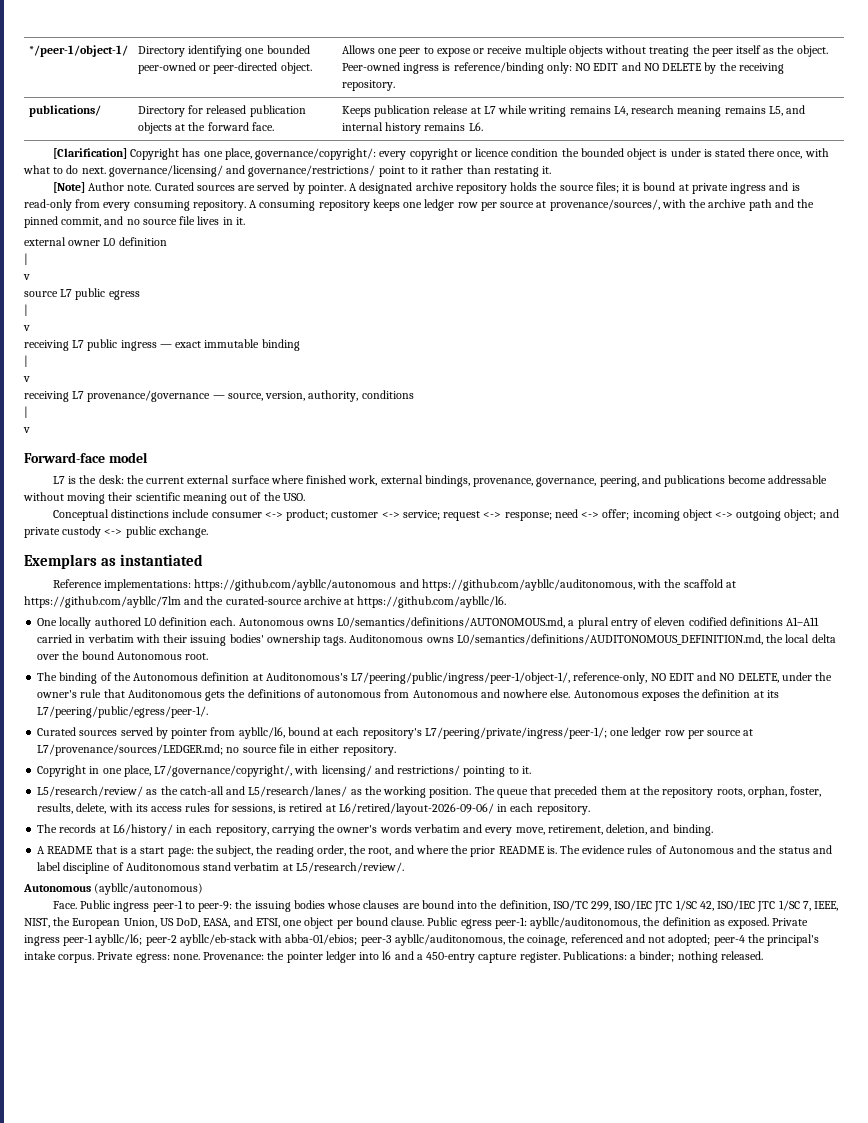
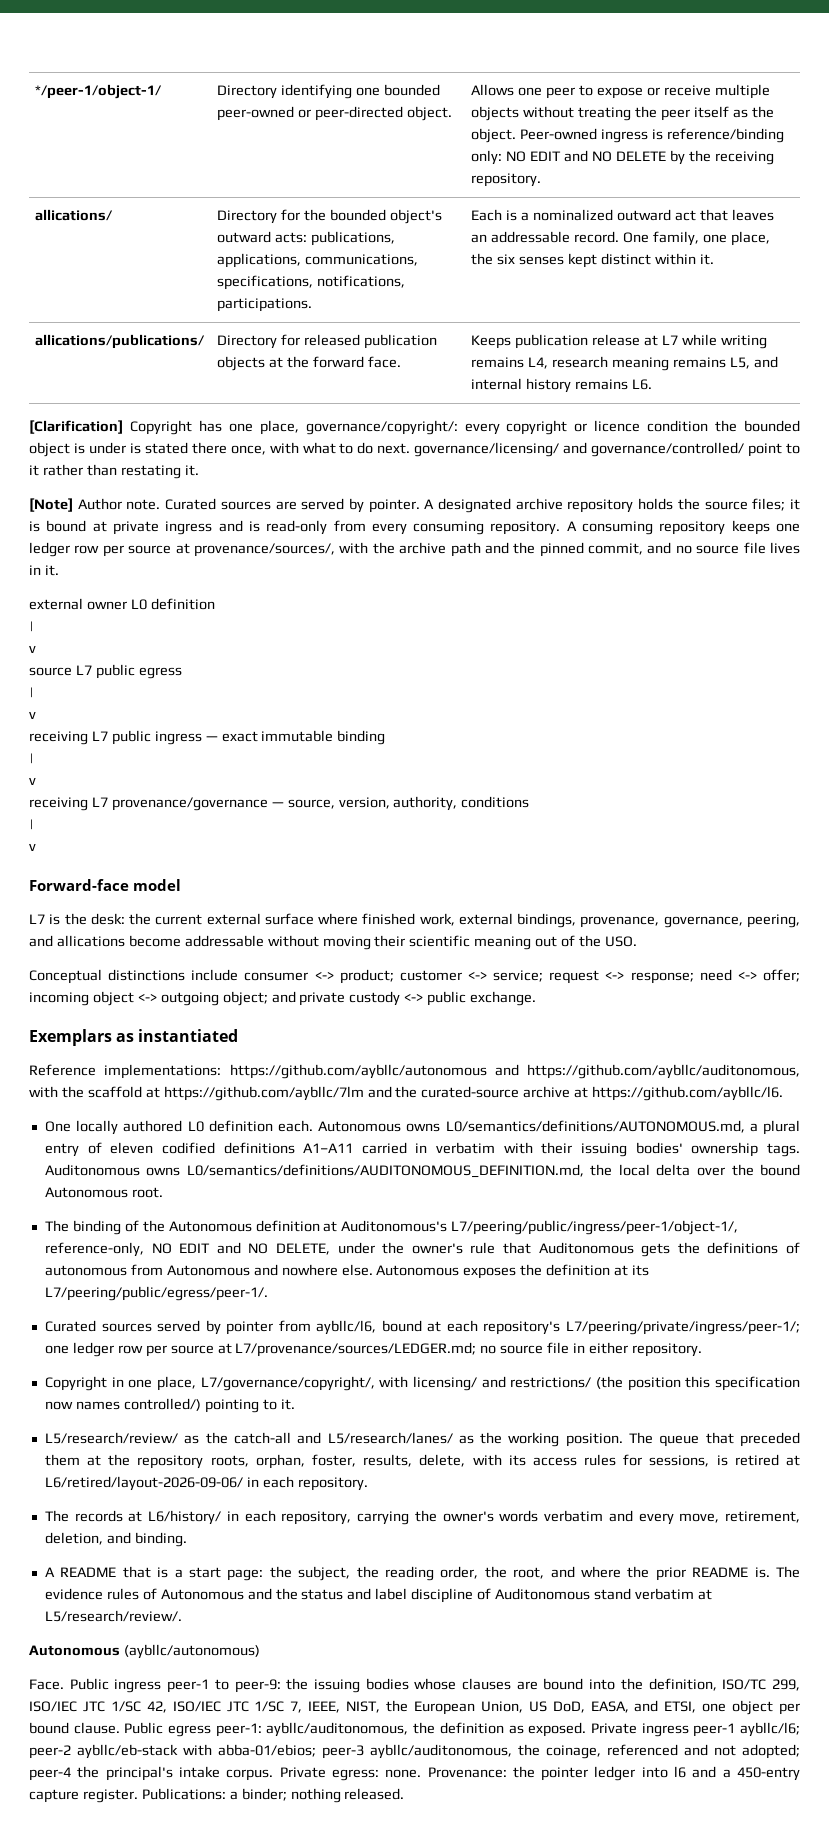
- publications/ | Directory for released publication objects at the forward face. | Keeps publication release at L7 while writing remains L4, research meaning remains L5, and internal history remains L6.
+ allications/ | Directory for the bounded object's outward acts: publications, applications, communications, specifications, notifications, participations. | Each is a nominalized outward act that leaves an addressable record. One family, one place, the six senses kept distinct within it.
+ allications/publications/ | Directory for released publication objects at the forward face. | Keeps publication release at L7 while writing remains L4, research meaning remains L5, and internal history remains L6.
- [Clarification] Copyright has one place, governance/copyright/: every copyright or licence condition the bounded object is under is stated there once, with what to do next. governance/licensing/ and governance/restrictions/ point to it rather than restating it.
+ [Clarification] Copyright has one place, governance/copyright/: every copyright or licence condition the bounded object is under is stated there once, with what to do next. governance/licensing/ and governance/controlled/ point to it rather than restating it.
- L7 is the desk: the current external surface where finished work, external bindings, provenance, governance, peering, and publications become addressable without moving their scientific meaning out of the USO.
+ L7 is the desk: the current external surface where finished work, external bindings, provenance, governance, peering, and allications become addressable without moving their scientific meaning out of the USO.
- Copyright in one place, L7/governance/copyright/, with licensing/ and restrictions/ pointing to it.
+ Copyright in one place, L7/governance/copyright/, with licensing/ and restrictions/ (the position this specification now names controlled/) pointing to it.

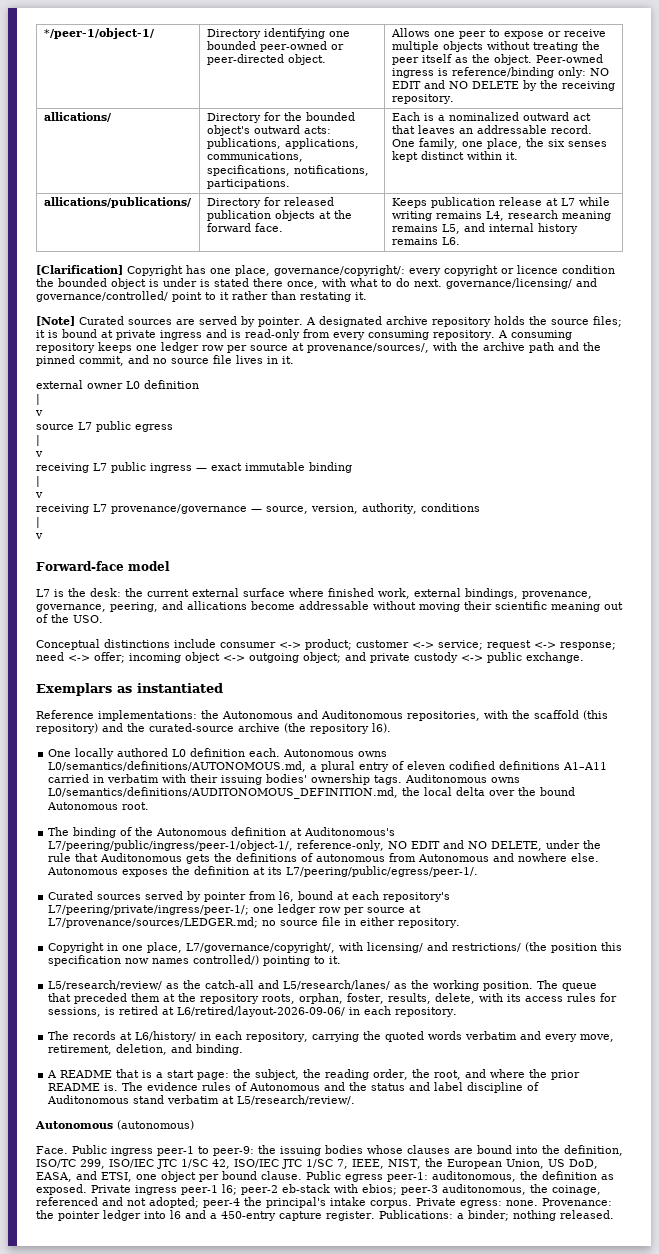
- [Note] Author note. Curated sources are served by pointer.
+ [Note] Curated sources are served by pointer.
- Reference implementations: https://github.com/aybllc/autonomous and https://github.com/aybllc/auditonomous, with the scaffold at https://github.com/aybllc/7lm and the curated-source archive at https://github.com/aybllc/l6.
+ Reference implementations: the Autonomous and Auditonomous repositories, with the scaffold (this repository) and the curated-source archive (the repository l6).
- The binding of the Autonomous definition at Auditonomous's L7/peering/public/ingress/peer-1/object-1/, reference-only, NO EDIT and NO DELETE, under the owner's rule that Auditonomous gets the definitions of autonomous from Autonomous and nowhere else.
+ The binding of the Autonomous definition at Auditonomous's L7/peering/public/ingress/peer-1/object-1/, reference-only, NO EDIT and NO DELETE, under the rule that Auditonomous gets the definitions of autonomous from Autonomous and nowhere else.
- Curated sources served by pointer from aybllc/l6, bound at each repository's L7/peering/private/ingress/peer-1/; one ledger row per source at L7/provenance/sources/LEDGER.md; no source file in either repository.
+ Curated sources served by pointer from l6, bound at each repository's L7/peering/private/ingress/peer-1/; one ledger row per source at L7/provenance/sources/LEDGER.md; no source file in either repository.
- The records at L6/history/ in each repository, carrying the owner's words verbatim and every move, retirement, deletion, and binding.
+ The records at L6/history/ in each repository, carrying the quoted words verbatim and every move, retirement, deletion, and binding.
- Autonomous (aybllc/autonomous)
+ Autonomous (autonomous)
- Public egress peer-1: aybllc/auditonomous, the definition as exposed.
+ Public egress peer-1: auditonomous, the definition as exposed.
- Private ingress peer-1 aybllc/l6; peer-2 aybllc/eb-stack with abba-01/ebios; peer-3 aybllc/auditonomous, the coinage, referenced and not adopted; peer-4 the principal's intake corpus.
+ Private ingress peer-1 l6; peer-2 eb-stack with ebios; peer-3 auditonomous, the coinage, referenced and not adopted; peer-4 the principal's intake corpus.

